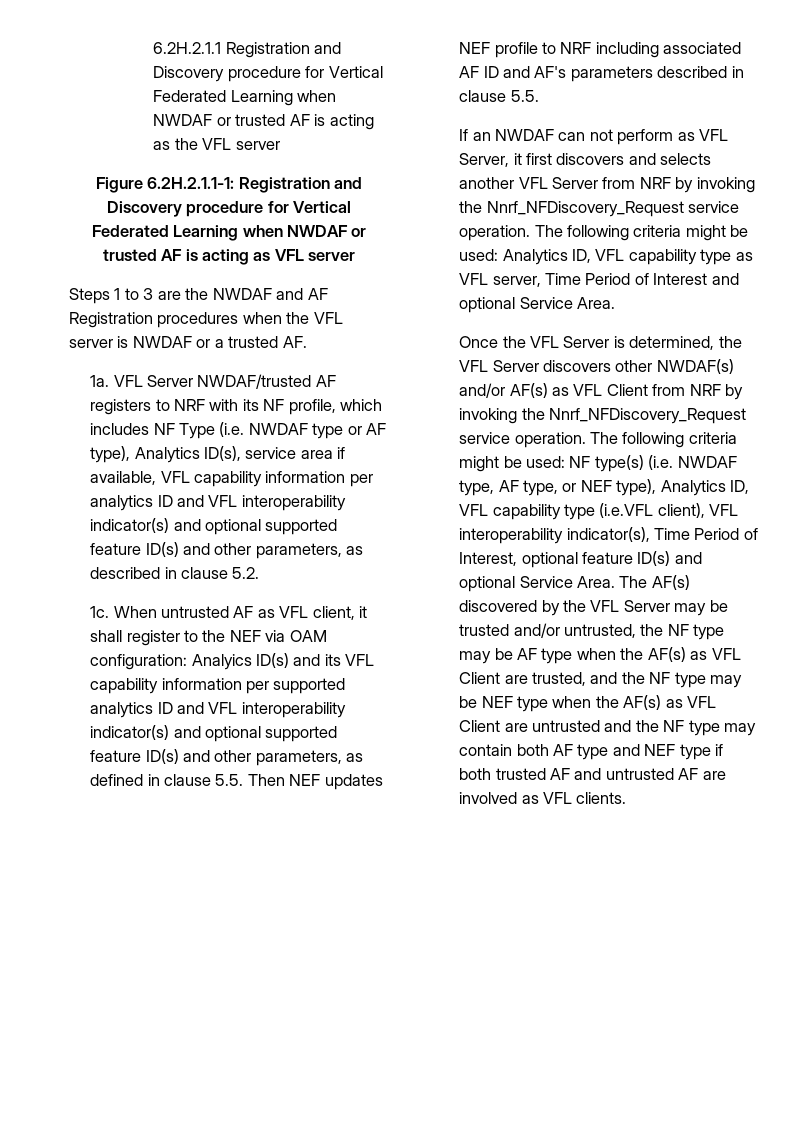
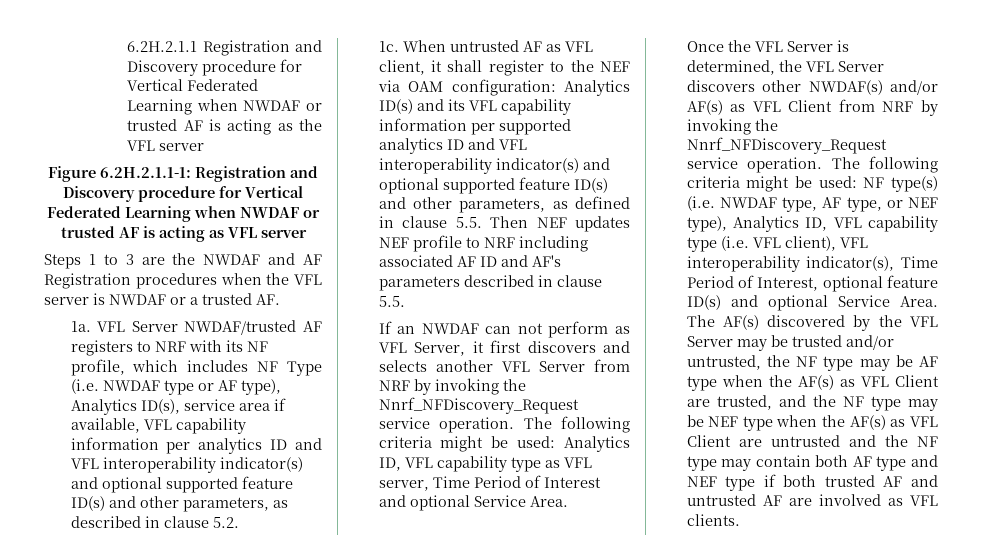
- When untrusted AF as VFL client, it shall register to the NEF via OAM configuration: Analyics ID(s) and its VFL capability information per supported analytics ID and VFL interoperability indicator(s) and optional supported feature ID(s) and other parameters, as defined in clause 5.5. Then NEF updates NEF profile to NRF including associated AF ID and AF's parameters described in clause 5.5.
+ When untrusted AF as VFL client, it shall register to the NEF via OAM configuration: Analytics ID(s) and its VFL capability information per supported analytics ID and VFL interoperability indicator(s) and optional supported feature ID(s) and other parameters, as defined in clause 5.5. Then NEF updates NEF profile to NRF including associated AF ID and AF's parameters described in clause 5.5.
- The following criteria might be used: NF type(s) (i.e. NWDAF type, AF type, or NEF type), Analytics ID, VFL capability type (i.e.VFL client), VFL interoperability indicator(s), Time Period of Interest, optional feature ID(s) and optional Service Area.
+ The following criteria might be used: NF type(s) (i.e. NWDAF type, AF type, or NEF type), Analytics ID, VFL capability type (i.e. VFL client), VFL interoperability indicator(s), Time Period of Interest, optional feature ID(s) and optional Service Area.

